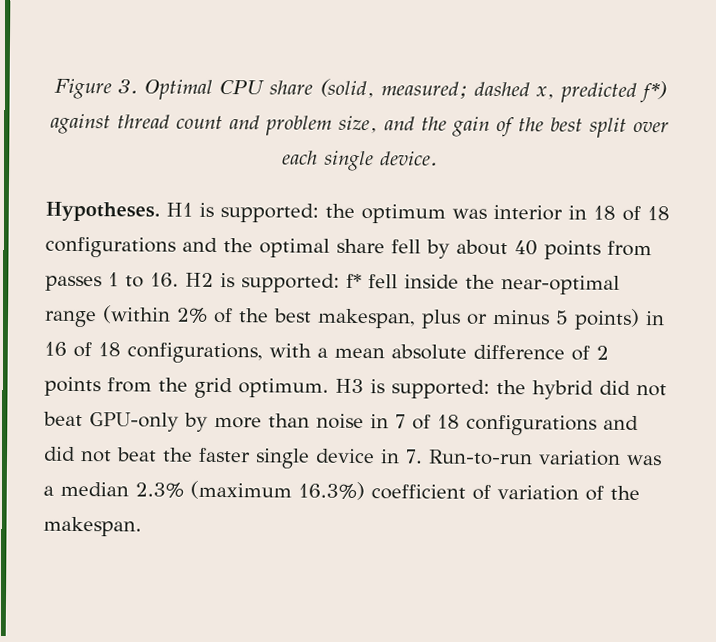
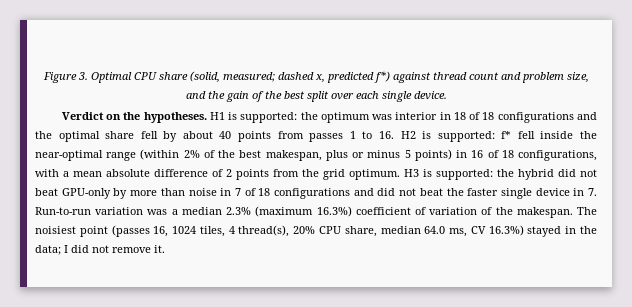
- Hypotheses.
+ Verdict on the hypotheses.
+ The noisiest point (passes 16, 1024 tiles, 4 thread(s), 20% CPU share, median 64.0 ms, CV 16.3%) stayed in the data; I did not remove it.

